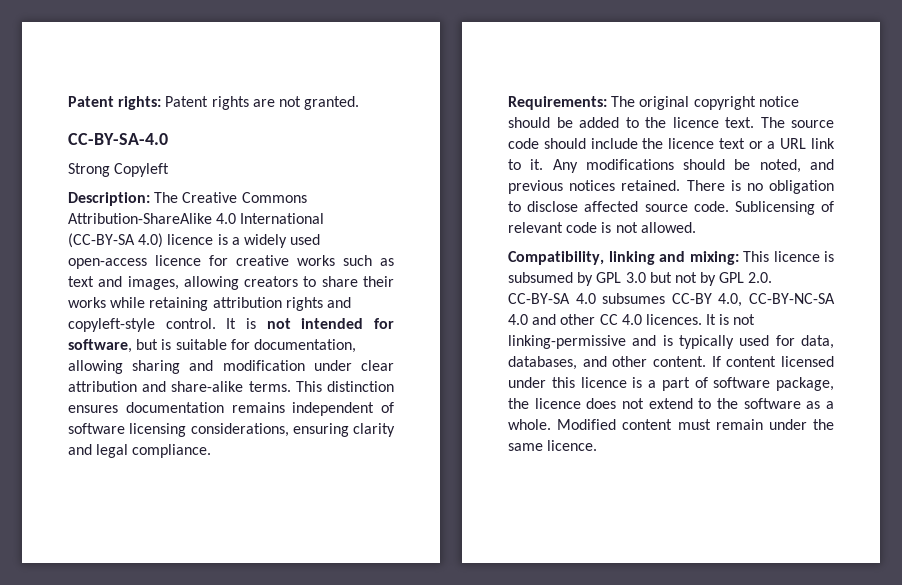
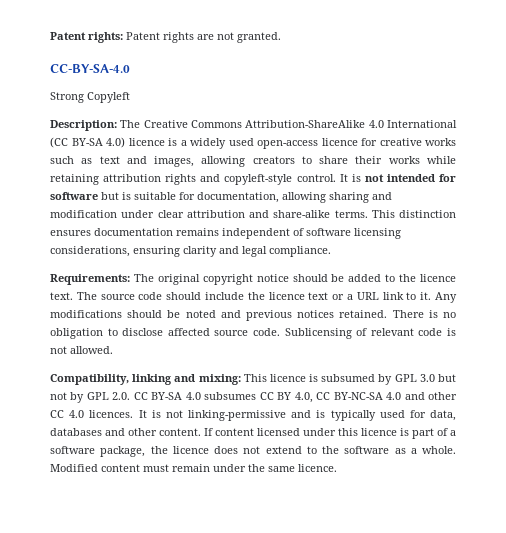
- Description: The Creative Commons Attribution-ShareAlike 4.0 International (CC-BY-SA 4.0) licence is a widely used open-access licence for creative works such as text and images, allowing creators to share their works while retaining attribution rights and copyleft-style control.
+ Description: The Creative Commons Attribution-ShareAlike 4.0 International (CC BY-SA 4.0) licence is a widely used open-access licence for creative works such as text and images, allowing creators to share their works while retaining attribution rights and copyleft-style control.
- It is not intended for software, but is suitable for documentation, allowing sharing and modification under clear attribution and share-alike terms.
+ It is not intended for software but is suitable for documentation, allowing sharing and modification under clear attribution and share-alike terms.
- Any modifications should be noted, and previous notices retained.
+ Any modifications should be noted and previous notices retained.
- Compatibility, linking and mixing: This licence is subsumed by GPL 3.0 but not by GPL 2.0. CC-BY-SA 4.0 subsumes CC-BY 4.0, CC-BY-NC-SA 4.0 and other CC 4.0 licences.
+ Compatibility, linking and mixing: This licence is subsumed by GPL 3.0 but not by GPL 2.0. CC BY-SA 4.0 subsumes CC BY 4.0, CC BY-NC-SA 4.0 and other CC 4.0 licences.
- It is not linking-permissive and is typically used for data, databases, and other content.
+ It is not linking-permissive and is typically used for data, databases and other content.
- If content licensed under this licence is a part of software package, the licence does not extend to the software as a whole.
+ If content licensed under this licence is part of a software package, the licence does not extend to the software as a whole.

